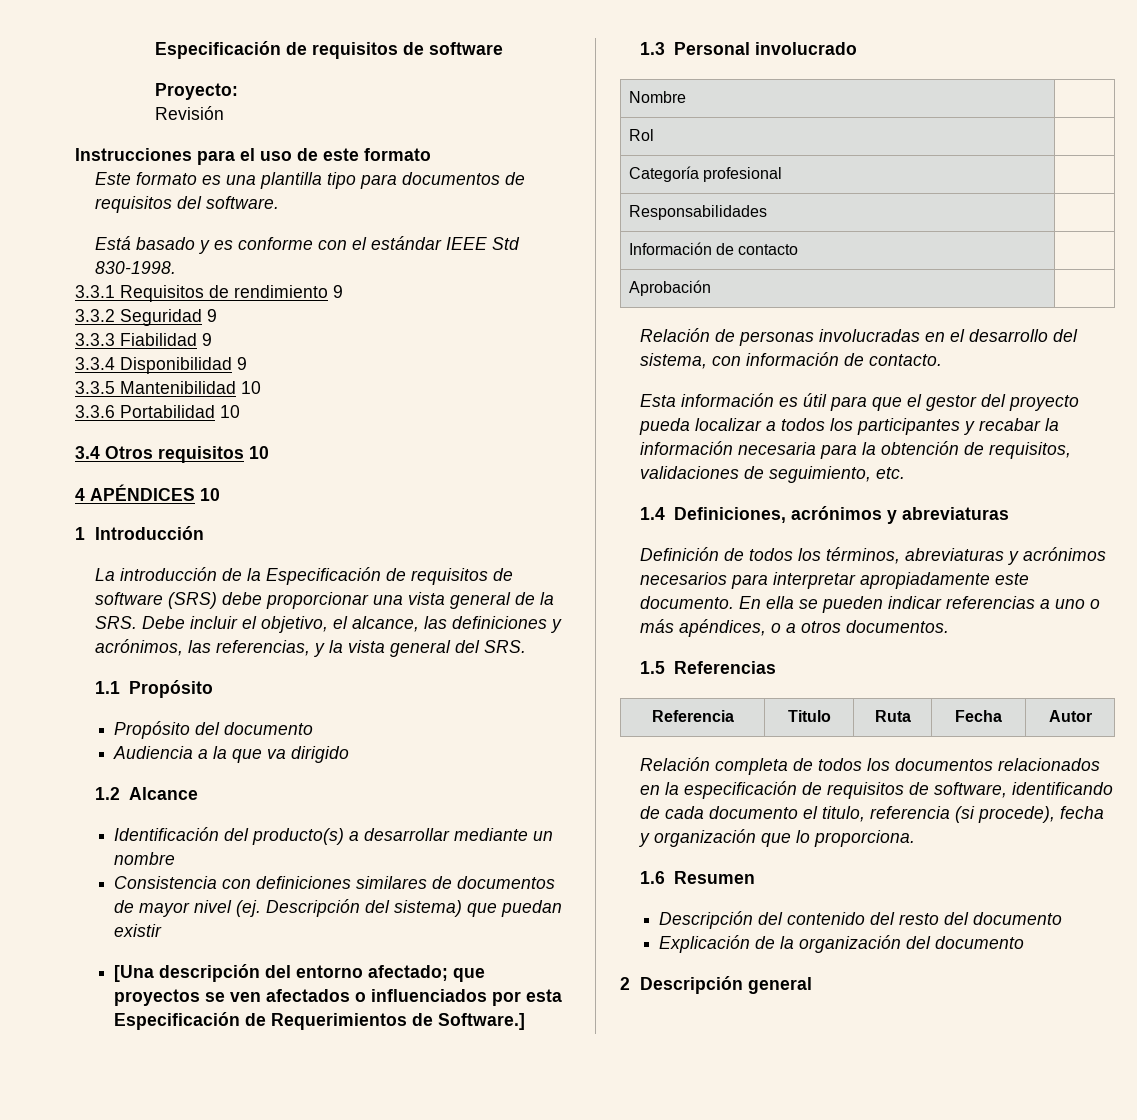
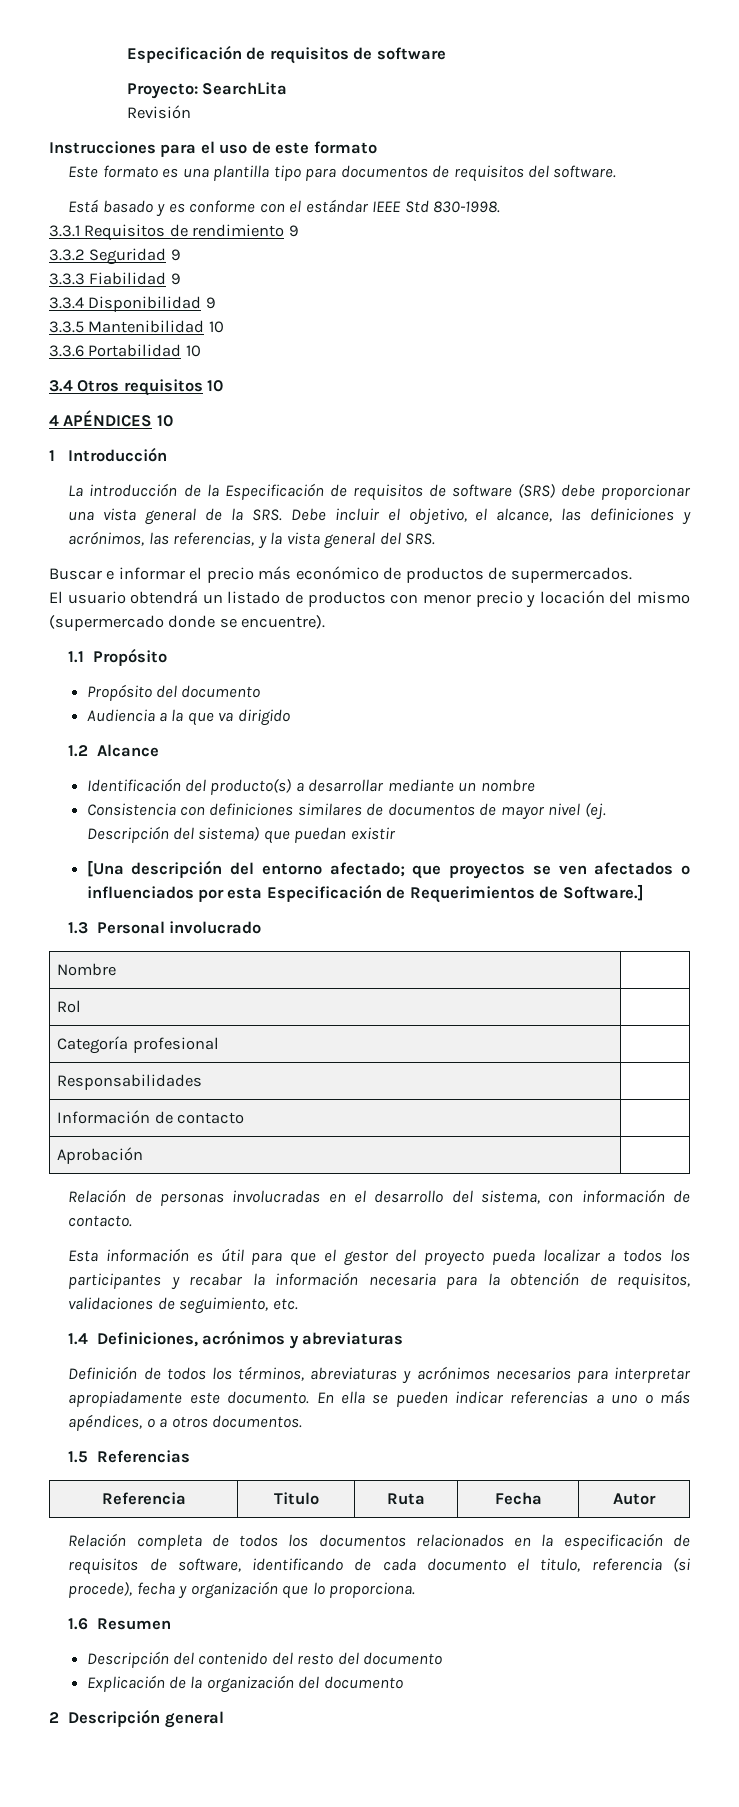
- Proyecto:
+ Proyecto: SearchLita
+ Buscar e informar el precio más económico de productos de supermercados.
+ El usuario obtendrá un listado de productos con menor precio y locación del mismo (supermercado donde se encuentre).

